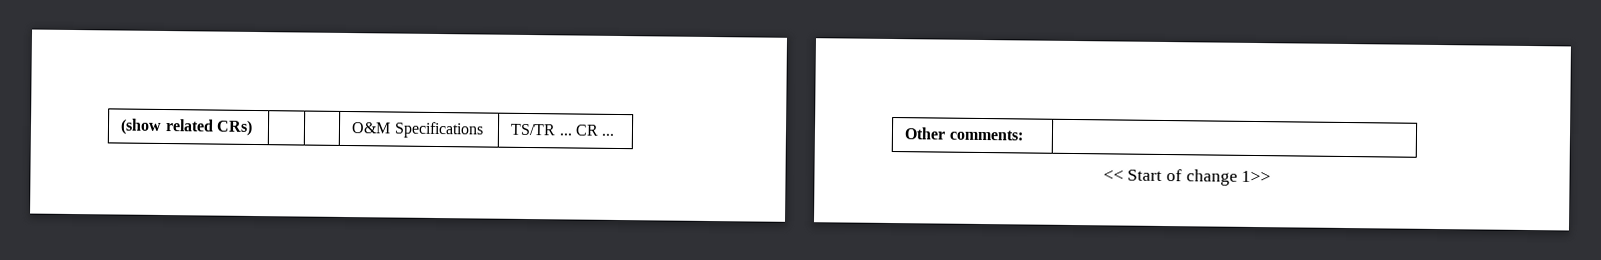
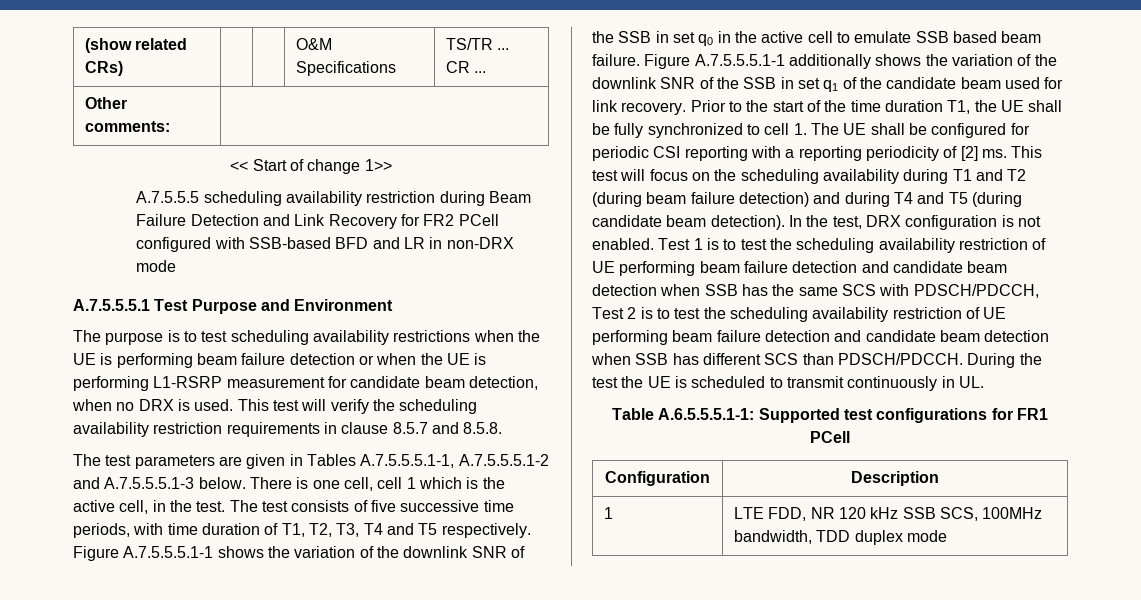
+ A.7.5.5.5 scheduling availability restriction during Beam Failure Detection and Link Recovery for FR2 PCell configured with SSB-based BFD and LR in non-DRX mode
+ A.7.5.5.5.1 Test Purpose and Environment
+ The purpose is to test scheduling availability restrictions when the UE is performing beam failure detection or when the UE is performing L1-RSRP measurement for candidate beam detection, when no DRX is used. This test will verify the scheduling availability restriction requirements in clause 8.5.7 and 8.5.8.
+ The test parameters are given in Tables A.7.5.5.5.1-1, A.7.5.5.5.1-2 and A.7.5.5.5.1-3 below. There is one cell, cell 1 which is the active cell, in the test. The test consists of five successive time periods, with time duration of T1, T2, T3, T4 and T5 respectively. Figure A.7.5.5.5.1-1 shows the variation of the downlink SNR of the SSB in set q0 in the active cell to emulate SSB based beam failure. Figure A.7.5.5.5.1-1 additionally shows the variation of the downlink SNR of the SSB in set q1 of the candidate beam used for link recovery. Prior to the start of the time duration T1, the UE shall be fully synchronized to cell 1. The UE shall be configured for periodic CSI reporting with a reporting periodicity of [2] ms. This test will focus on the scheduling availability during T1 and T2 (during beam failure detection) and during T4 and T5 (during candidate beam detection). In the test, DRX configuration is not enabled. Test 1 is to test the scheduling availability restriction of UE performing beam failure detection and candidate beam detection when SSB has the same SCS with PDSCH/PDCCH, Test 2 is to test the scheduling availability restriction of UE performing beam failure detection and candidate beam detection when SSB has different SCS than PDSCH/PDCCH. During the test the UE is scheduled to transmit continuously in UL.
+ Table A.6.5.5.5.1-1: Supported test configurations for FR1 PCell
+ Configuration | Description
+ 1 | LTE FDD, NR 120 kHz SSB SCS, 100MHz bandwidth, TDD duplex mode

